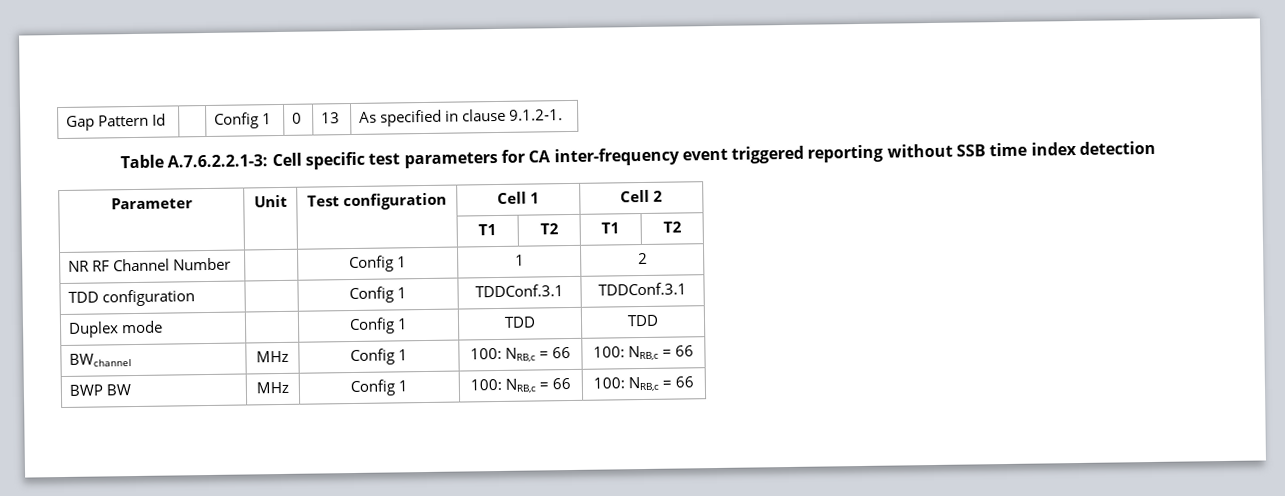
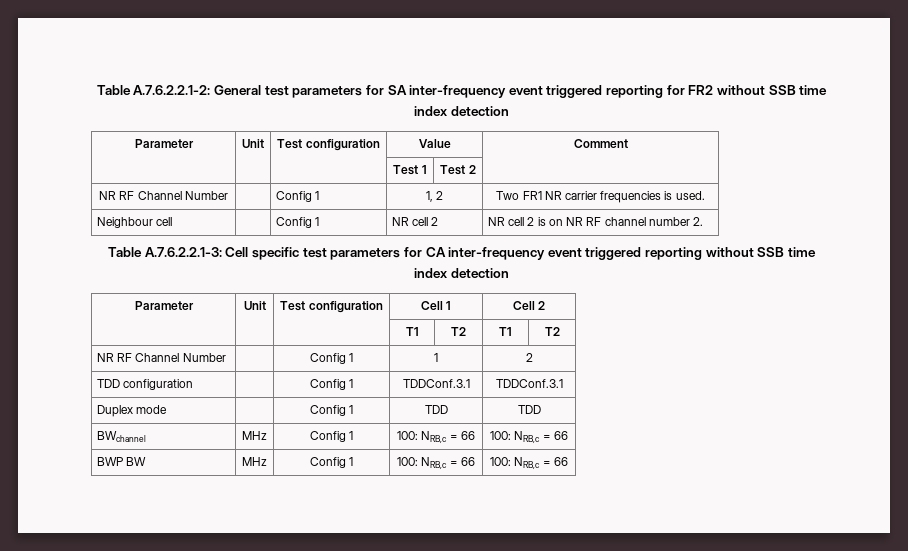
- Gap Pattern Id | | Config 1 | 0 | 13 | As specified in clause 9.1.2-1.
+ Table A.7.6.2.2.1-2: General test parameters for SA inter-frequency event triggered reporting for FR2 without SSB time index detection
+ Parameter | Unit | Test configuration | Value | Comment
+ | | | Test 1 | Test 2 |
+ NR RF Channel Number | | Config 1 | 1, 2 | Two FR1 NR carrier frequencies is used.
+ Neighbour cell | | Config 1 | NR cell 2 | NR cell 2 is on NR RF channel number 2.

